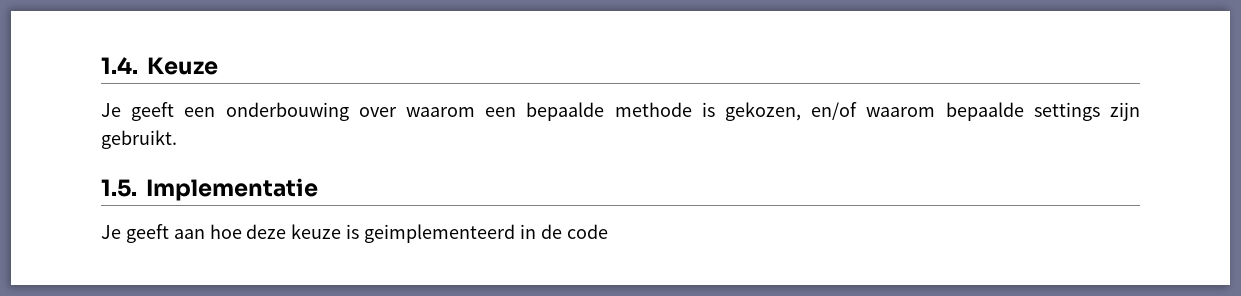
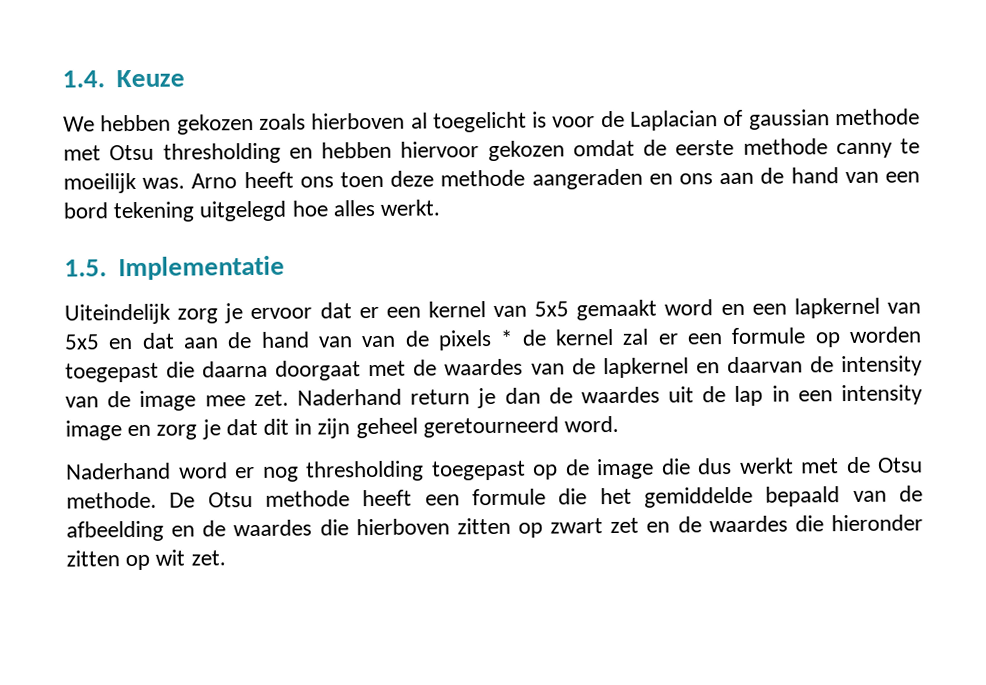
- Je geeft een onderbouwing over waarom een bepaalde methode is gekozen, en/of waarom bepaalde settings zijn gebruikt.
+ We hebben gekozen zoals hierboven al toegelicht is voor de Laplacian of gaussian methode met Otsu thresholding en hebben hiervoor gekozen omdat de eerste methode canny te moeilijk was. Arno heeft ons toen deze methode aangeraden en ons aan de hand van een bord tekening uitgelegd hoe alles werkt.
  1.5. Implementatie
- Je geeft aan hoe deze keuze is geimplementeerd in de code
+ Uiteindelijk zorg je ervoor dat er een kernel van 5x5 gemaakt word en een lapkernel van 5x5 en dat aan de hand van van de pixels * de kernel zal er een formule op worden toegepast die daarna doorgaat met de waardes van de lapkernel en daarvan de intensity van de image mee zet. Naderhand return je dan de waardes uit de lap in een intensity image en zorg je dat dit in zijn geheel geretourneerd word.
+ Naderhand word er nog thresholding toegepast op de image die dus werkt met de Otsu methode. De Otsu methode heeft een formule die het gemiddelde bepaald van de afbeelding en de waardes die hierboven zitten op zwart zet en de waardes die hieronder zitten op wit zet.

